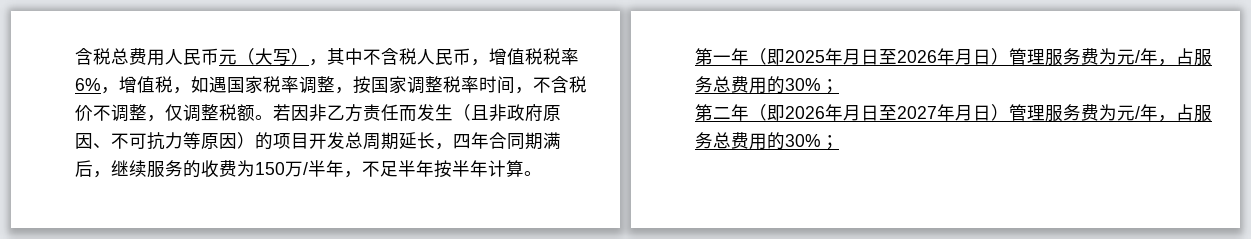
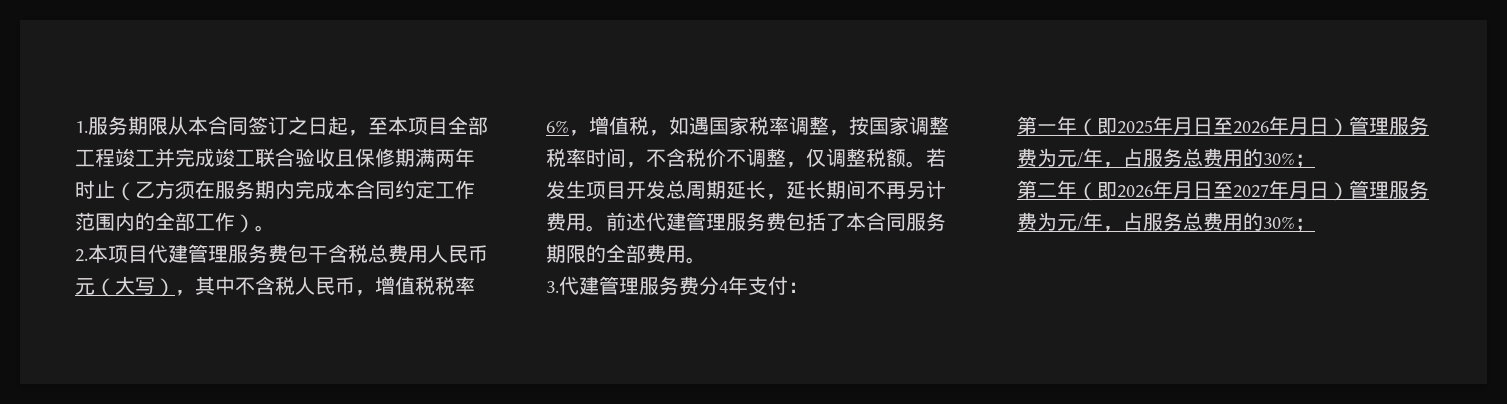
- 含税总费用人民币元（大写），其中不含税人民币，增值税税率6%，增值税，如遇国家税率调整，按国家调整税率时间，不含税价不调整，仅调整税额。
+ 1.服务期限从本合同签订之日起，至本项目全部工程竣工并完成竣工联合验收且保修期满两年时止（乙方须在服务期内完成本合同约定工作范围内的全部工作）。
+ 2.本项目代建管理服务费包干含税总费用人民币元（大写），其中不含税人民币，增值税税率6%，增值税，如遇国家税率调整，按国家调整税率时间，不含税价不调整，仅调整税额。
- 若因非乙方责任而发生（且非政府原因、不可抗力等原因）的项目开发总周期延长，四年合同期满后，继续服务的收费为150万/半年，不足半年按半年计算。
+ 若发生项目开发总周期延长，延长期间不再另计费用。前述代建管理服务费包括了本合同服务期限的全部费用。
+ 3.代建管理服务费分4年支付：

